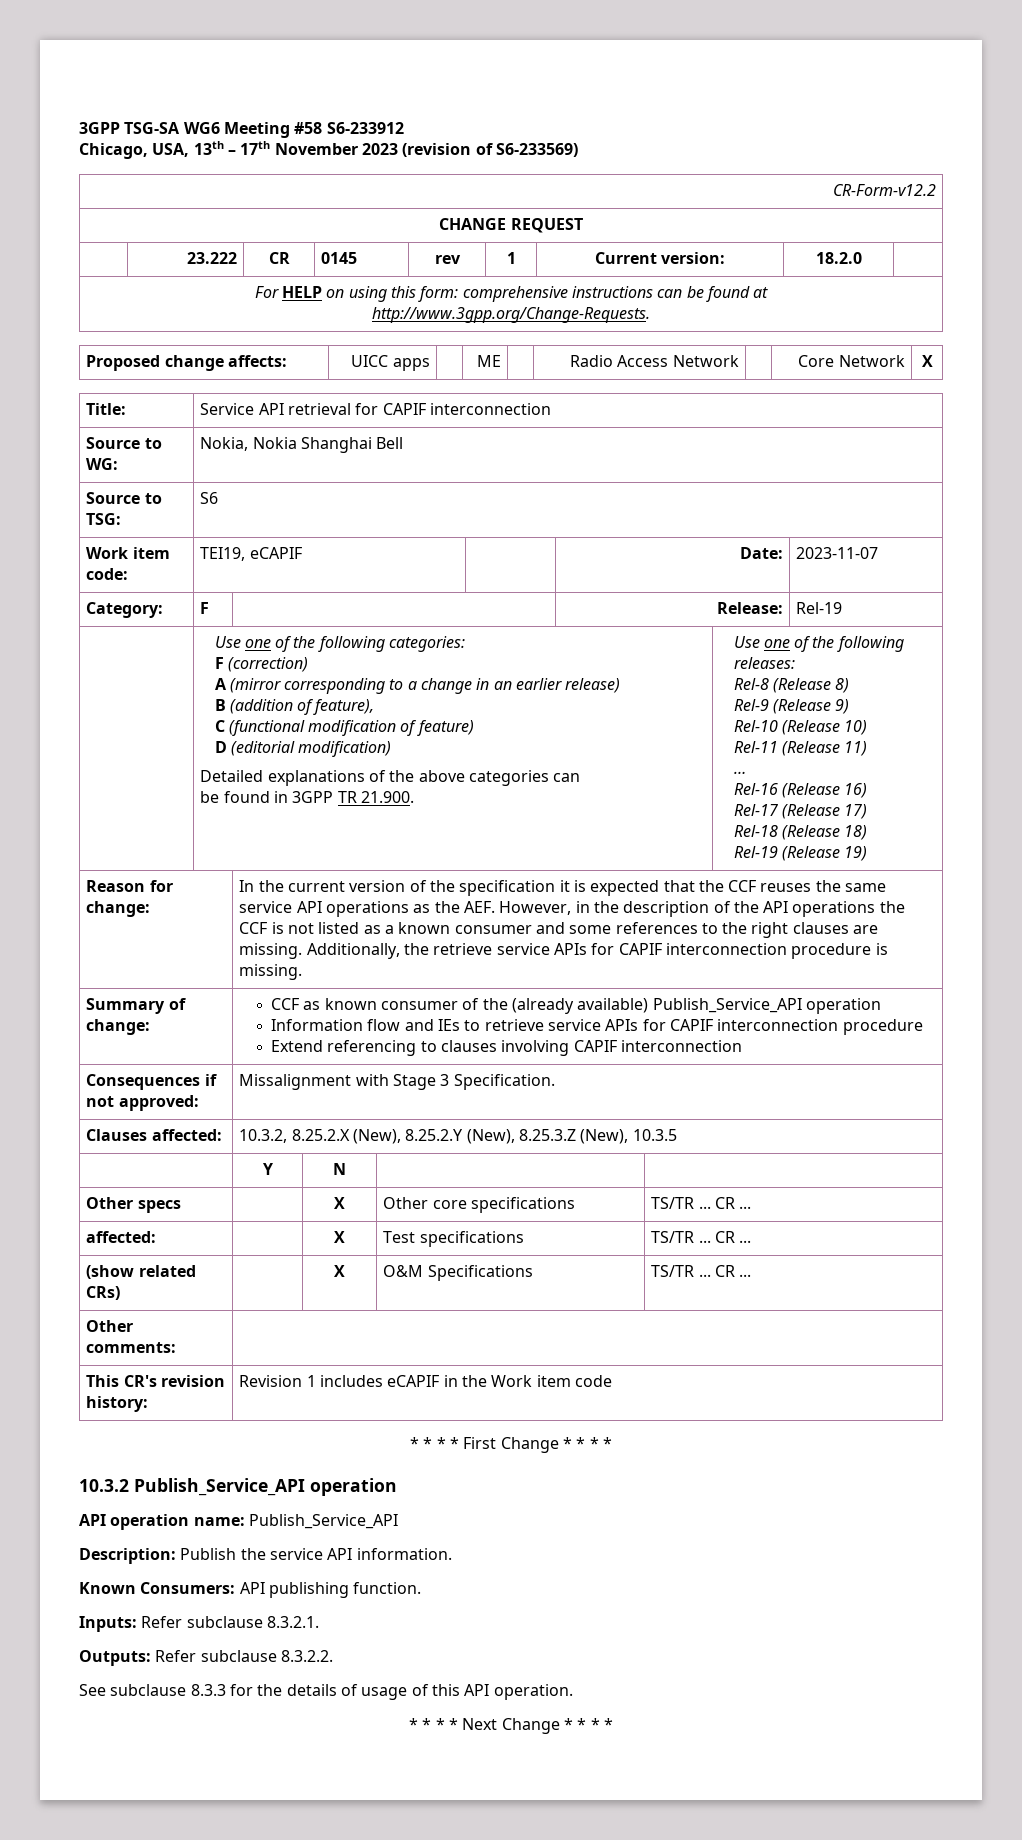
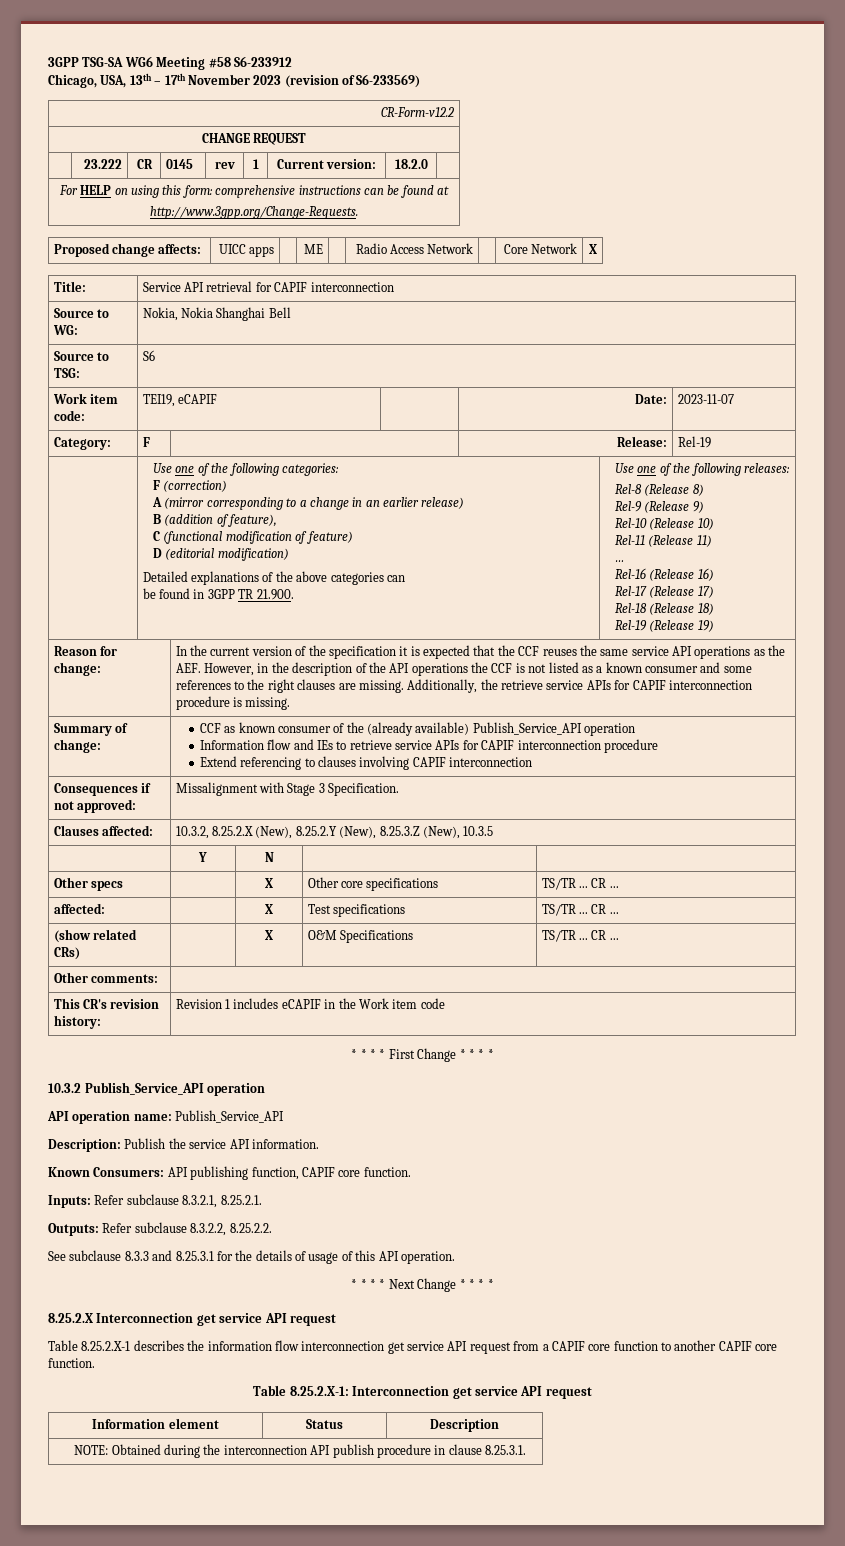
- Known Consumers: API publishing function.
+ Known Consumers: API publishing function, CAPIF core function.
- Inputs: Refer subclause 8.3.2.1.
+ Inputs: Refer subclause 8.3.2.1, 8.25.2.1.
- Outputs: Refer subclause 8.3.2.2.
+ Outputs: Refer subclause 8.3.2.2, 8.25.2.2.
- See subclause 8.3.3 for the details of usage of this API operation.
+ See subclause 8.3.3 and 8.25.3.1 for the details of usage of this API operation.
+ 8.25.2.X Interconnection get service API request
+ Table 8.25.2.X-1 describes the information flow interconnection get service API request from a CAPIF core function to another CAPIF core function.
+ Table 8.25.2.X-1: Interconnection get service API request
+ Information element | Status | Description
+ NOTE: Obtained during the interconnection API publish procedure in clause 8.25.3.1.

